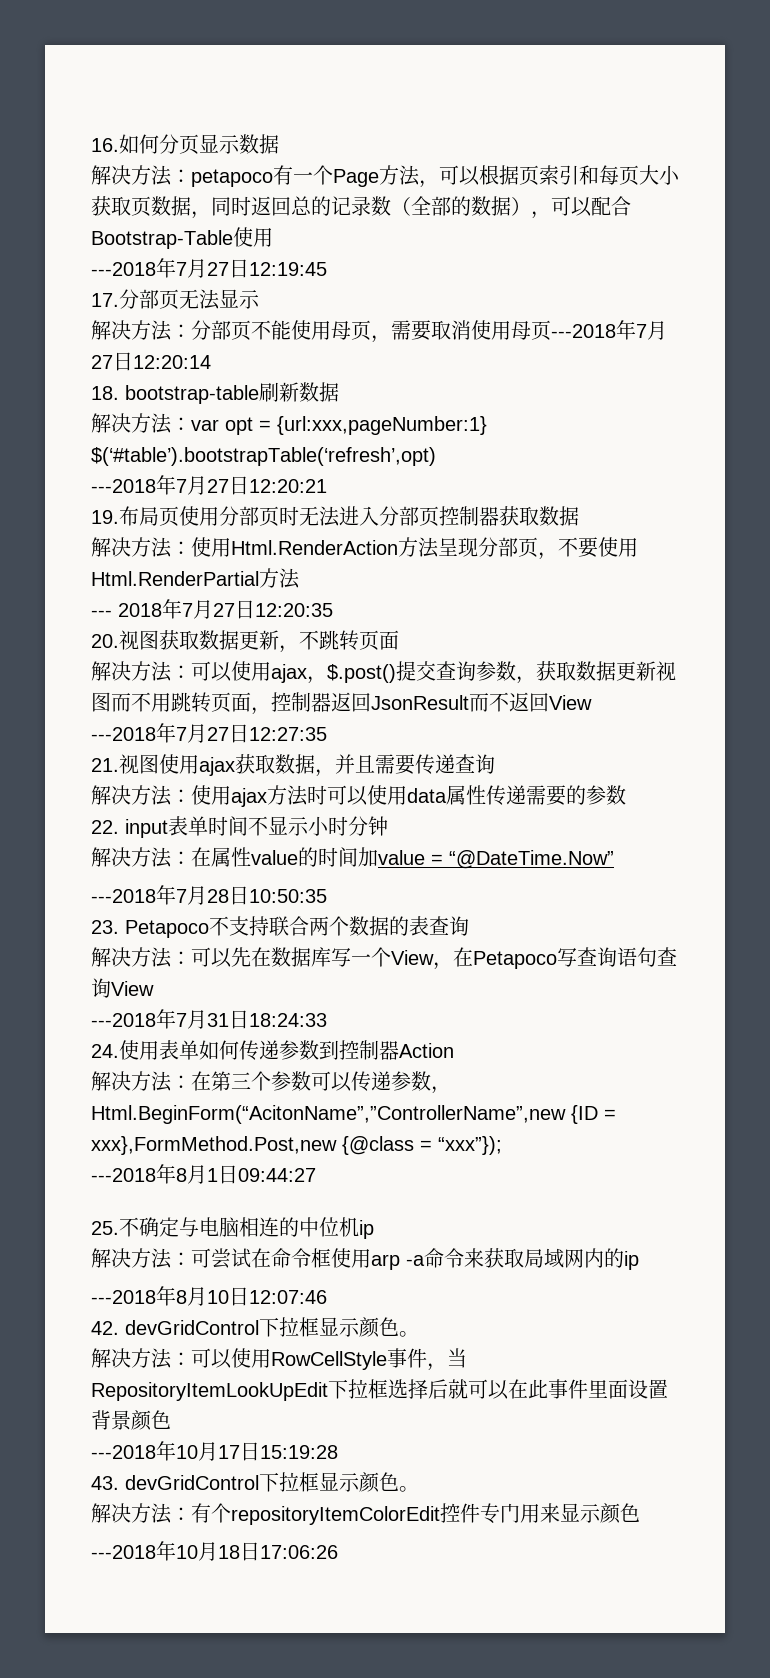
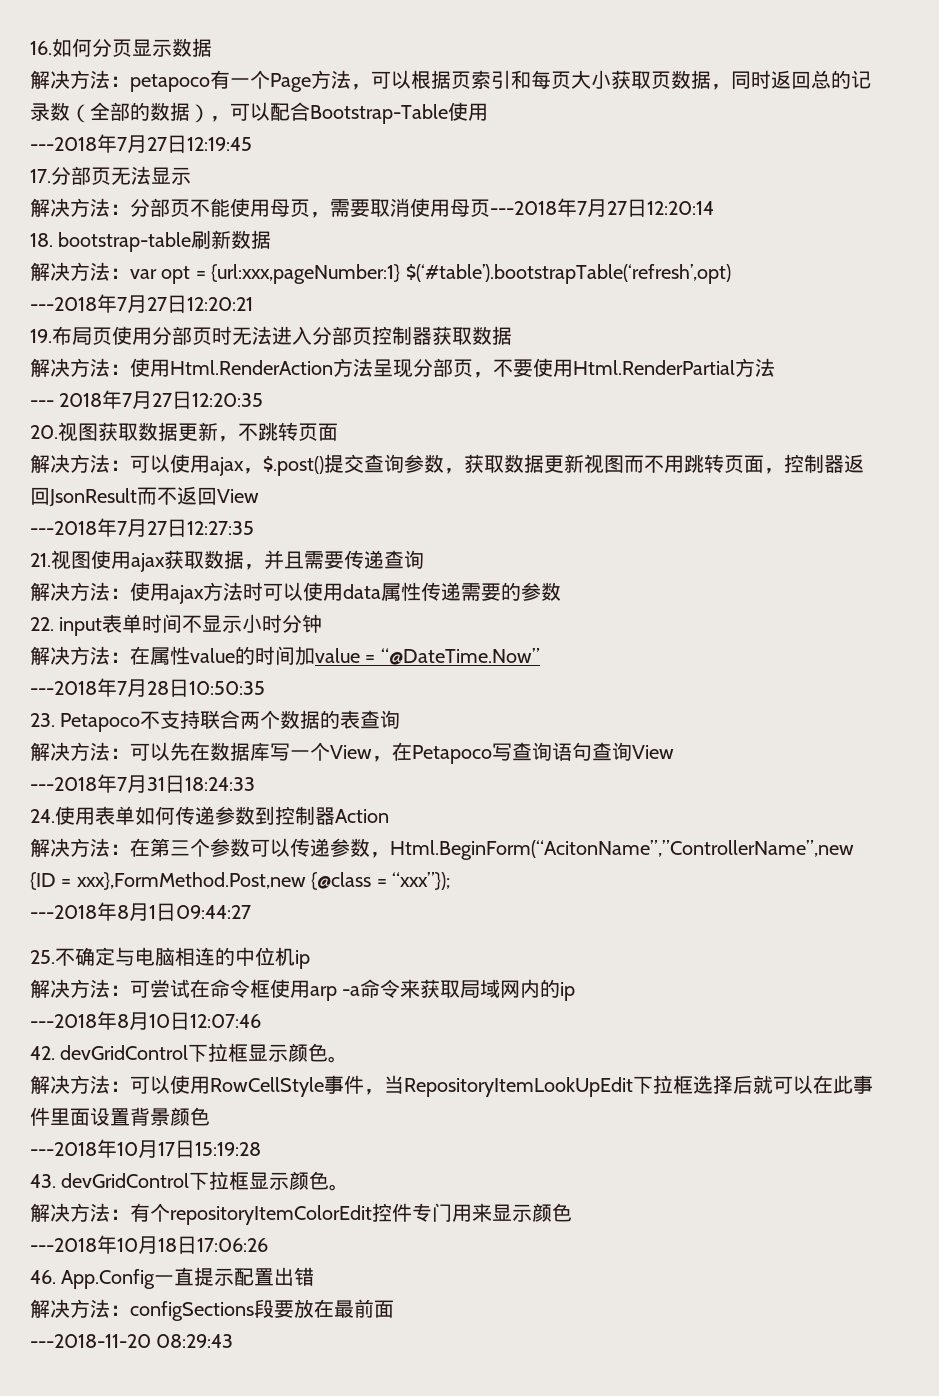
+ 46. App.Config一直提示配置出错
+ 解决方法：configSections段要放在最前面
+ ---2018-11-20 08:29:43

